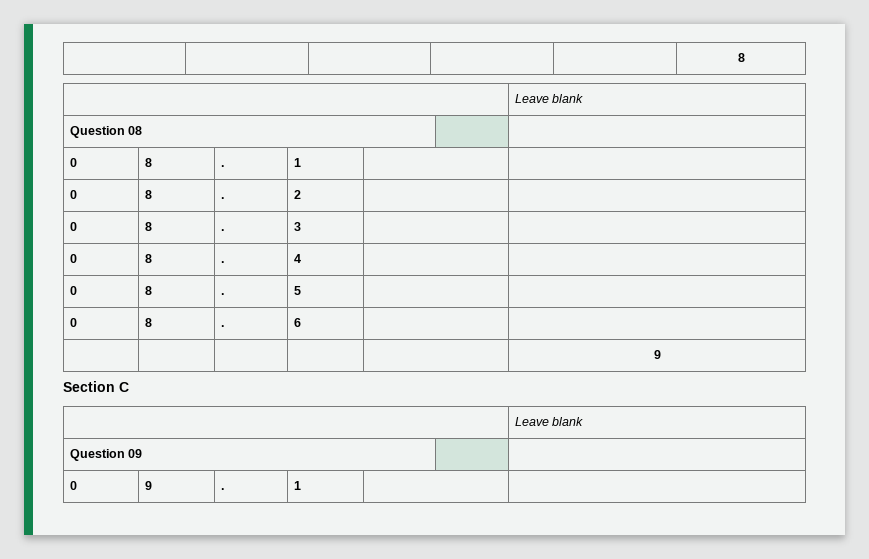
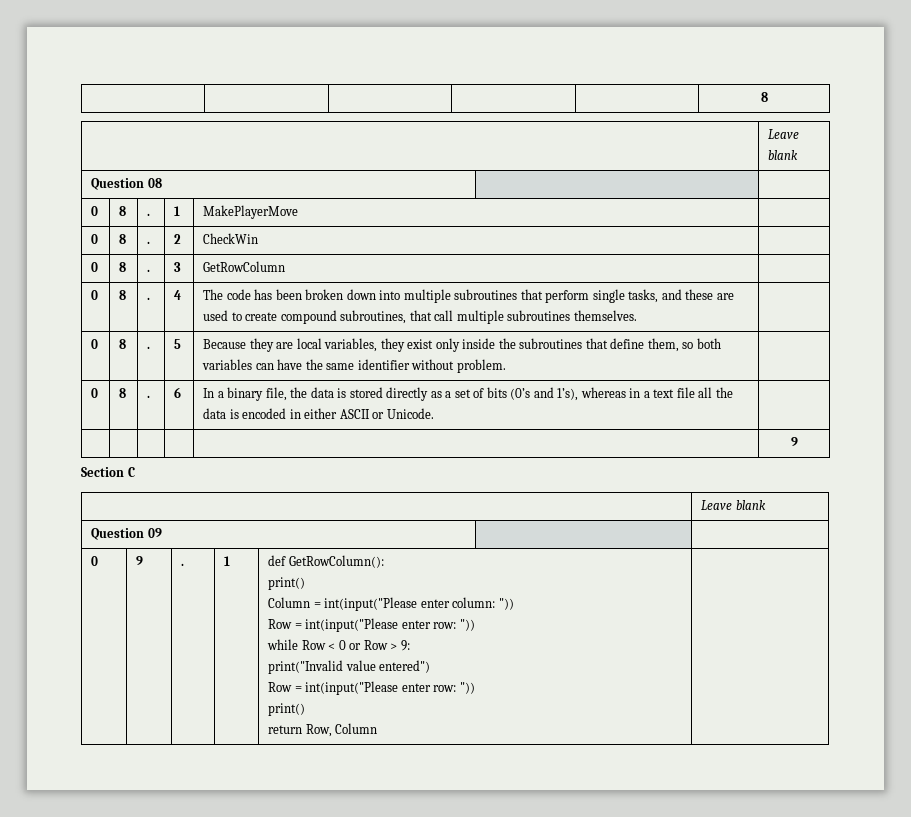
- 0 | 8 | . | 1 | |
+ 0 | 8 | . | 1 | MakePlayerMove |
- 0 | 8 | . | 2 | |
+ 0 | 8 | . | 2 | CheckWin |
- 0 | 8 | . | 3 | |
+ 0 | 8 | . | 3 | GetRowColumn |
- 0 | 8 | . | 4 | |
- 0 | 8 | . | 5 | |
- 0 | 8 | . | 6 | |
+ 0 | 8 | . | 4 | The code has been broken down into multiple subroutines that perform single tasks, and these are used to create compound subroutines, that call multiple subroutines themselves. |
+ 0 | 8 | . | 5 | Because they are local variables, they exist only inside the subroutines that define them, so both variables can have the same identifier without problem. |
+ 0 | 8 | . | 6 | In a binary file, the data is stored directly as a set of bits (0’s and 1’s), whereas in a text file all the data is encoded in either ASCII or Unicode. |
- 0 | 9 | . | 1 | |
+ 0 | 9 | . | 1 | def GetRowColumn():
+ print()
+ Column = int(input("Please enter column: "))
+ Row = int(input("Please enter row: "))
+ while Row < 0 or Row > 9:
+ print("Invalid value entered")
+ Row = int(input("Please enter row: "))
+ print()
+ return Row, Column |

